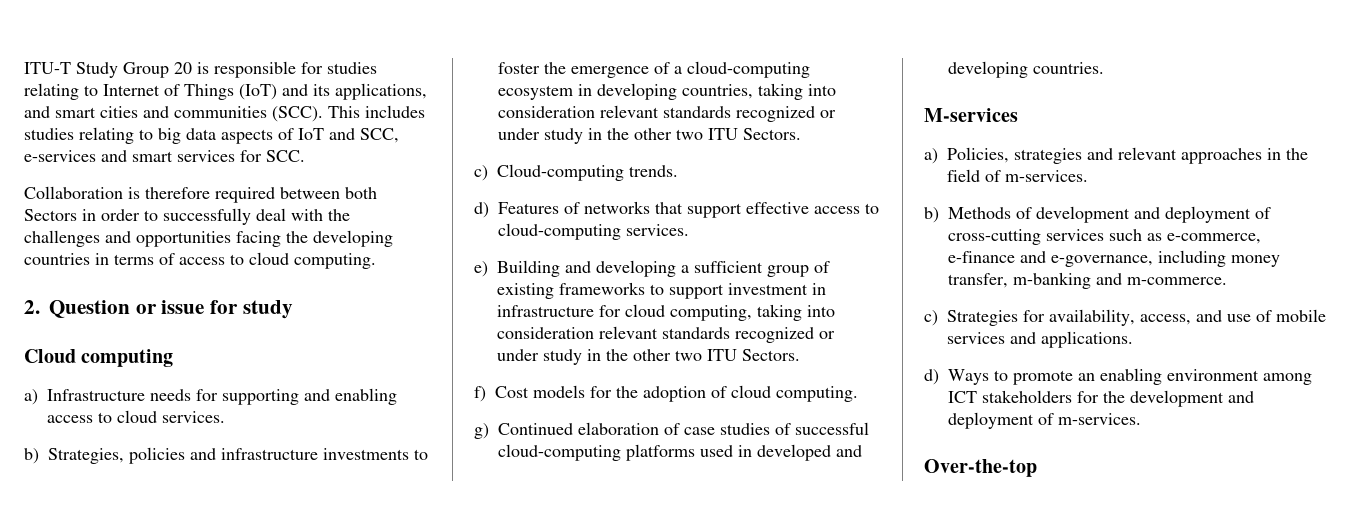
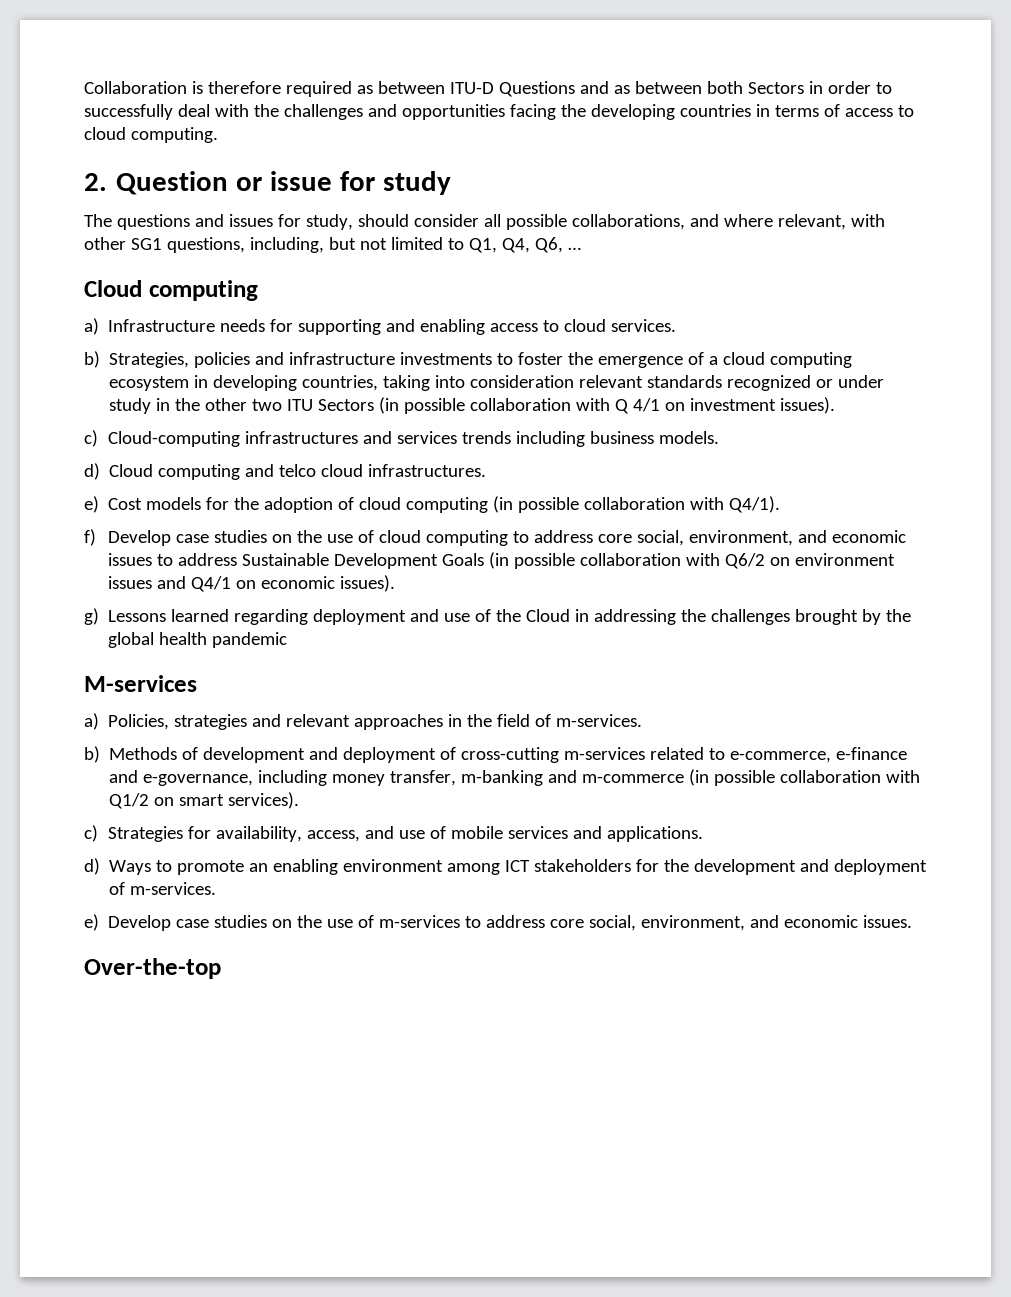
- ITU-T Study Group 20 is responsible for studies relating to Internet of Things (IoT) and its applications, and smart cities and communities (SCC). This includes studies relating to big data aspects of IoT and SCC, e-services and smart services for SCC.
- Collaboration is therefore required between both Sectors in order to successfully deal with the challenges and opportunities facing the developing countries in terms of access to cloud computing.
+ Collaboration is therefore required as between ITU-D Questions and as between both Sectors in order to successfully deal with the challenges and opportunities facing the developing countries in terms of access to cloud computing.
+ The questions and issues for study, should consider all possible collaborations, and where relevant, with other SG1 questions, including, but not limited to Q1, Q4, Q6, …
- b) Strategies, policies and infrastructure investments to foster the emergence of a cloud-computing ecosystem in developing countries, taking into consideration relevant standards recognized or under study in the other two ITU Sectors.
- c) Cloud-computing trends.
- d) Features of networks that support effective access to cloud-computing services.
- e) Building and developing a sufficient group of existing frameworks to support investment in infrastructure for cloud computing, taking into consideration relevant standards recognized or under study in the other two ITU Sectors.
- f) Cost models for the adoption of cloud computing.
- g) Continued elaboration of case studies of successful cloud-computing platforms used in developed and developing countries.
+ b) Strategies, policies and infrastructure investments to foster the emergence of a cloud computing ecosystem in developing countries, taking into consideration relevant standards recognized or under study in the other two ITU Sectors (in possible collaboration with Q 4/1 on investment issues).
+ c) Cloud-computing infrastructures and services trends including business models.
+ d) Cloud computing and telco cloud infrastructures.
+ e) Cost models for the adoption of cloud computing (in possible collaboration with Q4/1).
+ f) Develop case studies on the use of cloud computing to address core social, environment, and economic issues to address Sustainable Development Goals (in possible collaboration with Q6/2 on environment issues and Q4/1 on economic issues).
+ g) Lessons learned regarding deployment and use of the Cloud in addressing the challenges brought by the global health pandemic
- b) Methods of development and deployment of cross-cutting services such as e-commerce, e-finance and e-governance, including money transfer, m-banking and m-commerce.
+ b) Methods of development and deployment of cross-cutting m-services related to e-commerce, e-finance and e-governance, including money transfer, m-banking and m-commerce (in possible collaboration with Q1/2 on smart services).
+ e) Develop case studies on the use of m-services to address core social, environment, and economic issues.

